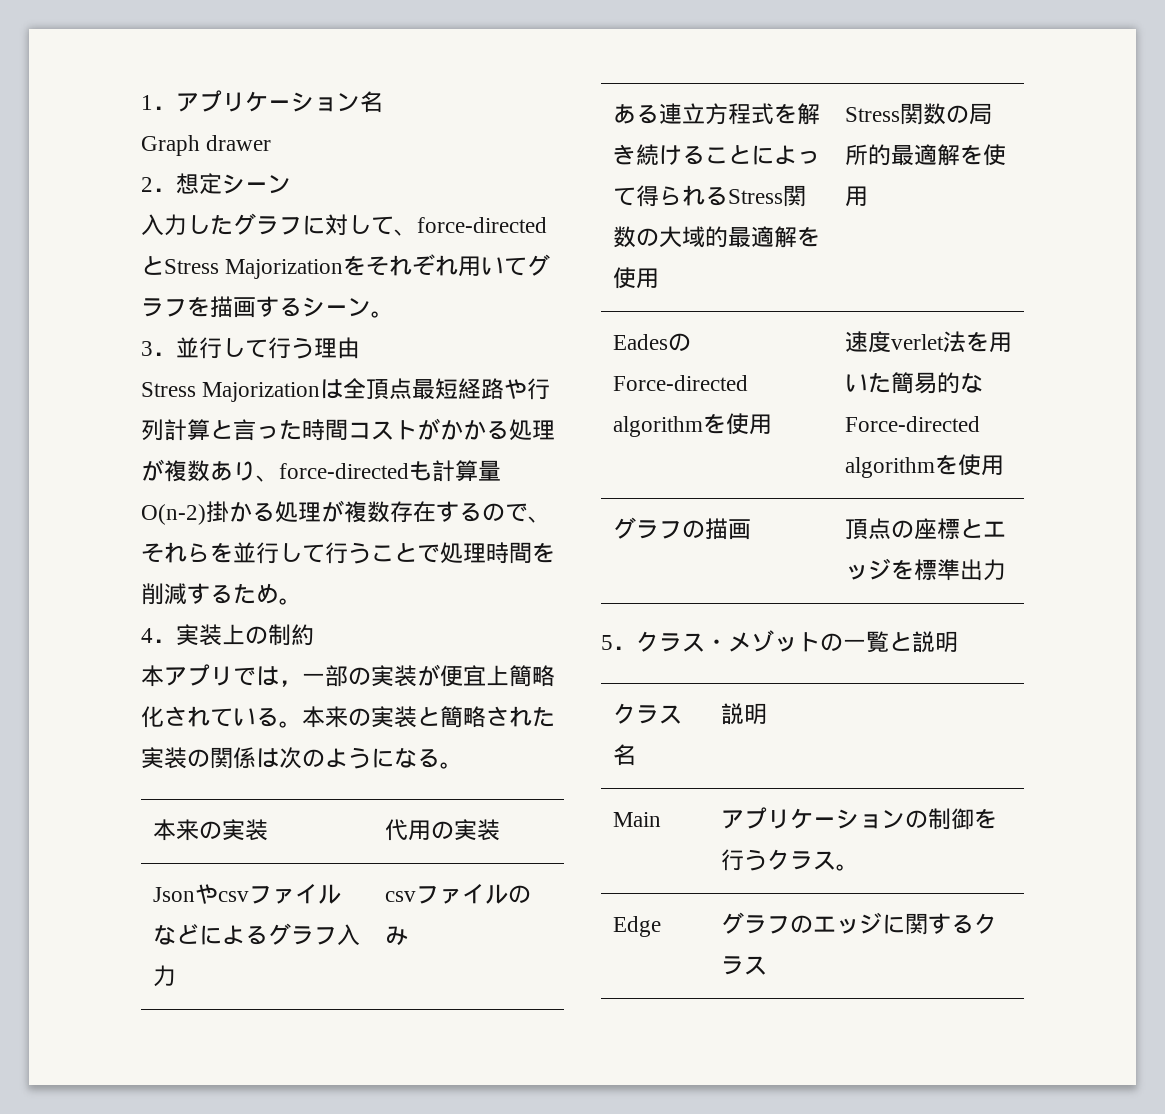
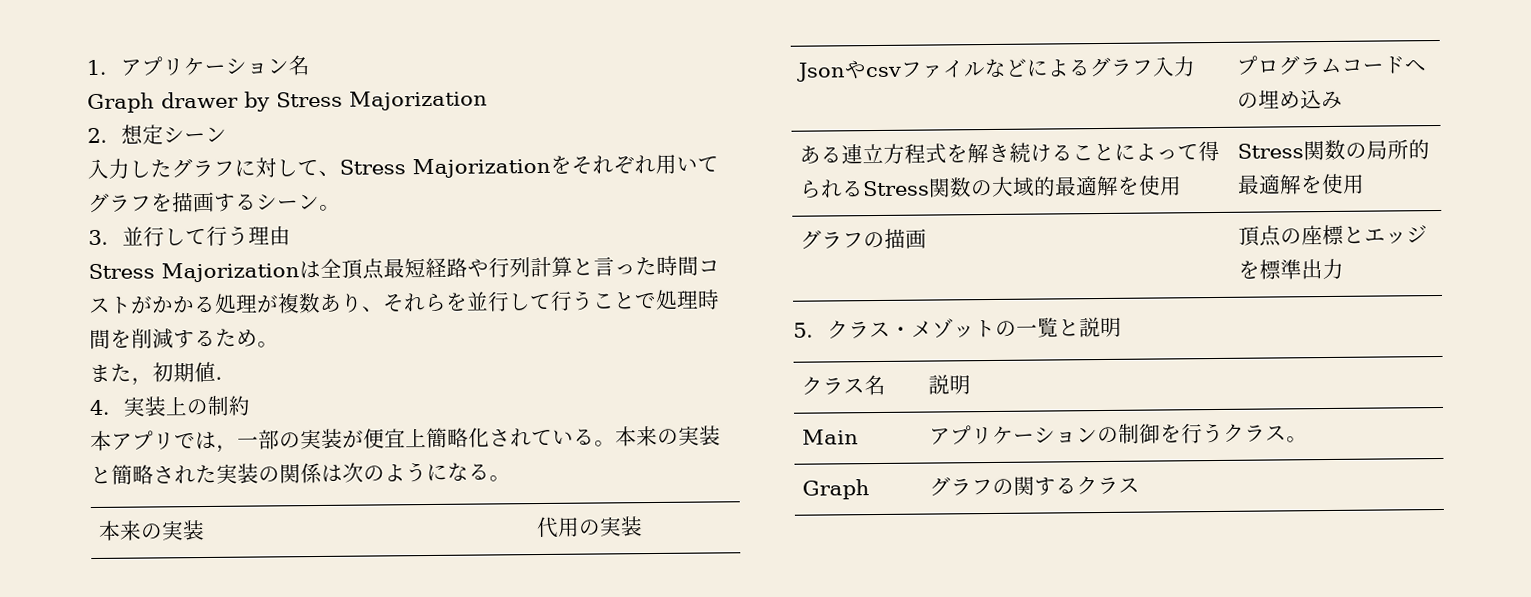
- Graph drawer
+ Graph drawer by Stress Majorization
- 入力したグラフに対して、force-directedとStress Majorizationをそれぞれ用いてグラフを描画するシーン。
+ 入力したグラフに対して、Stress Majorizationをそれぞれ用いてグラフを描画するシーン。
- Stress Majorizationは全頂点最短経路や行列計算と言った時間コストがかかる処理が複数あり、force-directedも計算量O(n-2)掛かる処理が複数存在するので、それらを並行して行うことで処理時間を削減するため。
+ Stress Majorizationは全頂点最短経路や行列計算と言った時間コストがかかる処理が複数あり、それらを並行して行うことで処理時間を削減するため。
+ また，初期値．
- Jsonやcsvファイルなどによるグラフ入力 | csvファイルのみ
+ Jsonやcsvファイルなどによるグラフ入力 | プログラムコードへの埋め込み
- EadesのForce-directed algorithmを使用 | 速度verlet法を用いた簡易的なForce-directed algorithmを使用
- Edge | グラフのエッジに関するクラス
+ Graph | グラフの関するクラス

